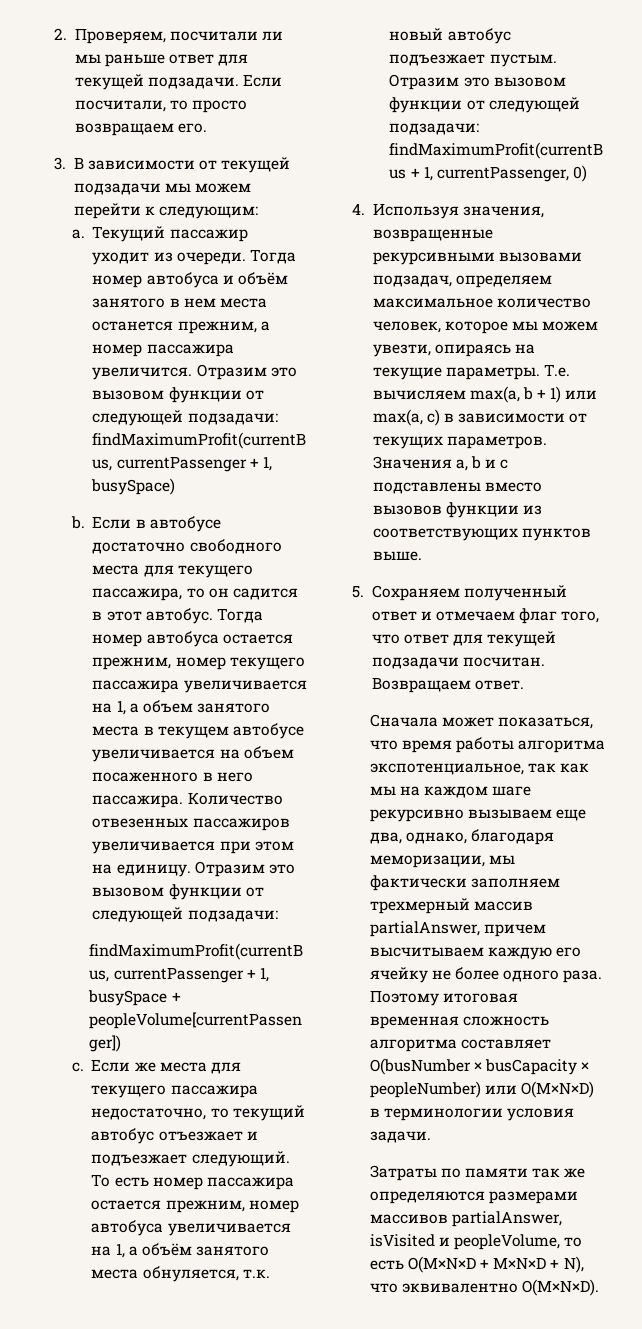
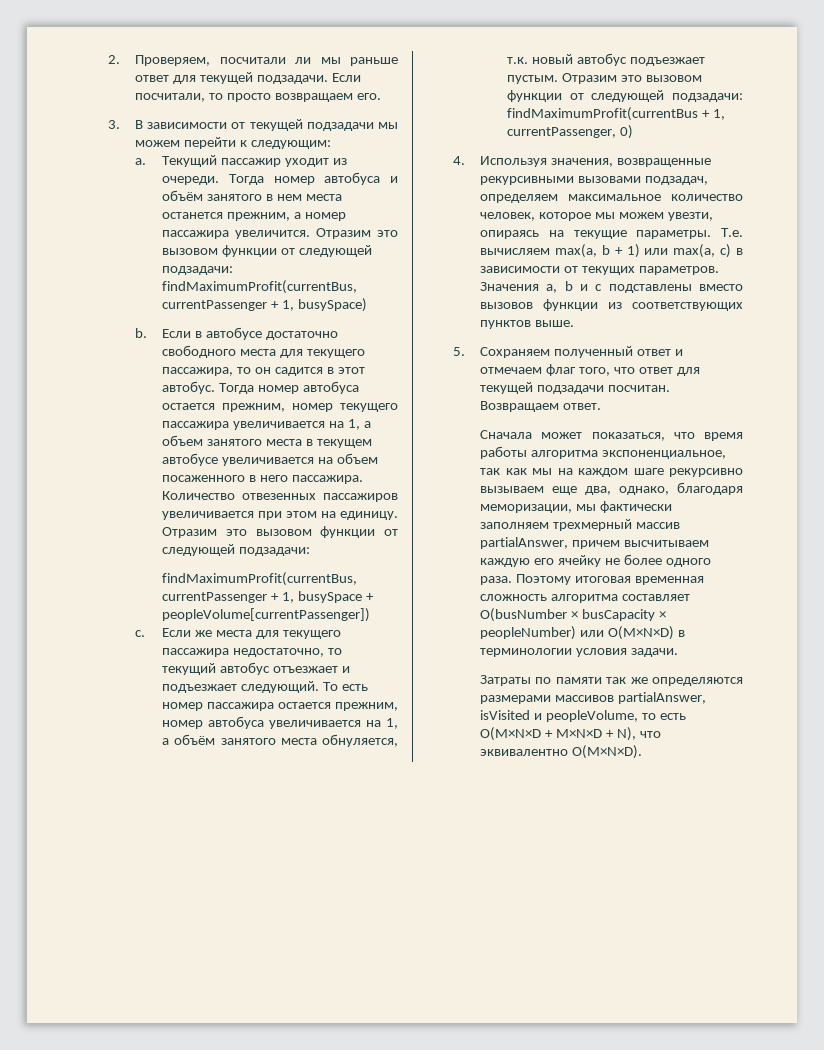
- Сначала может показаться, что время работы алгоритма экспотенциальное, так как мы на каждом шаге рекурсивно вызываем еще два, однако, благодаря меморизации, мы фактически заполняем трехмерный массив partialAnswer, причем высчитываем каждую его ячейку не более одного раза.
+ Сначала может показаться, что время работы алгоритма экспоненциальное, так как мы на каждом шаге рекурсивно вызываем еще два, однако, благодаря меморизации, мы фактически заполняем трехмерный массив partialAnswer, причем высчитываем каждую его ячейку не более одного раза.

